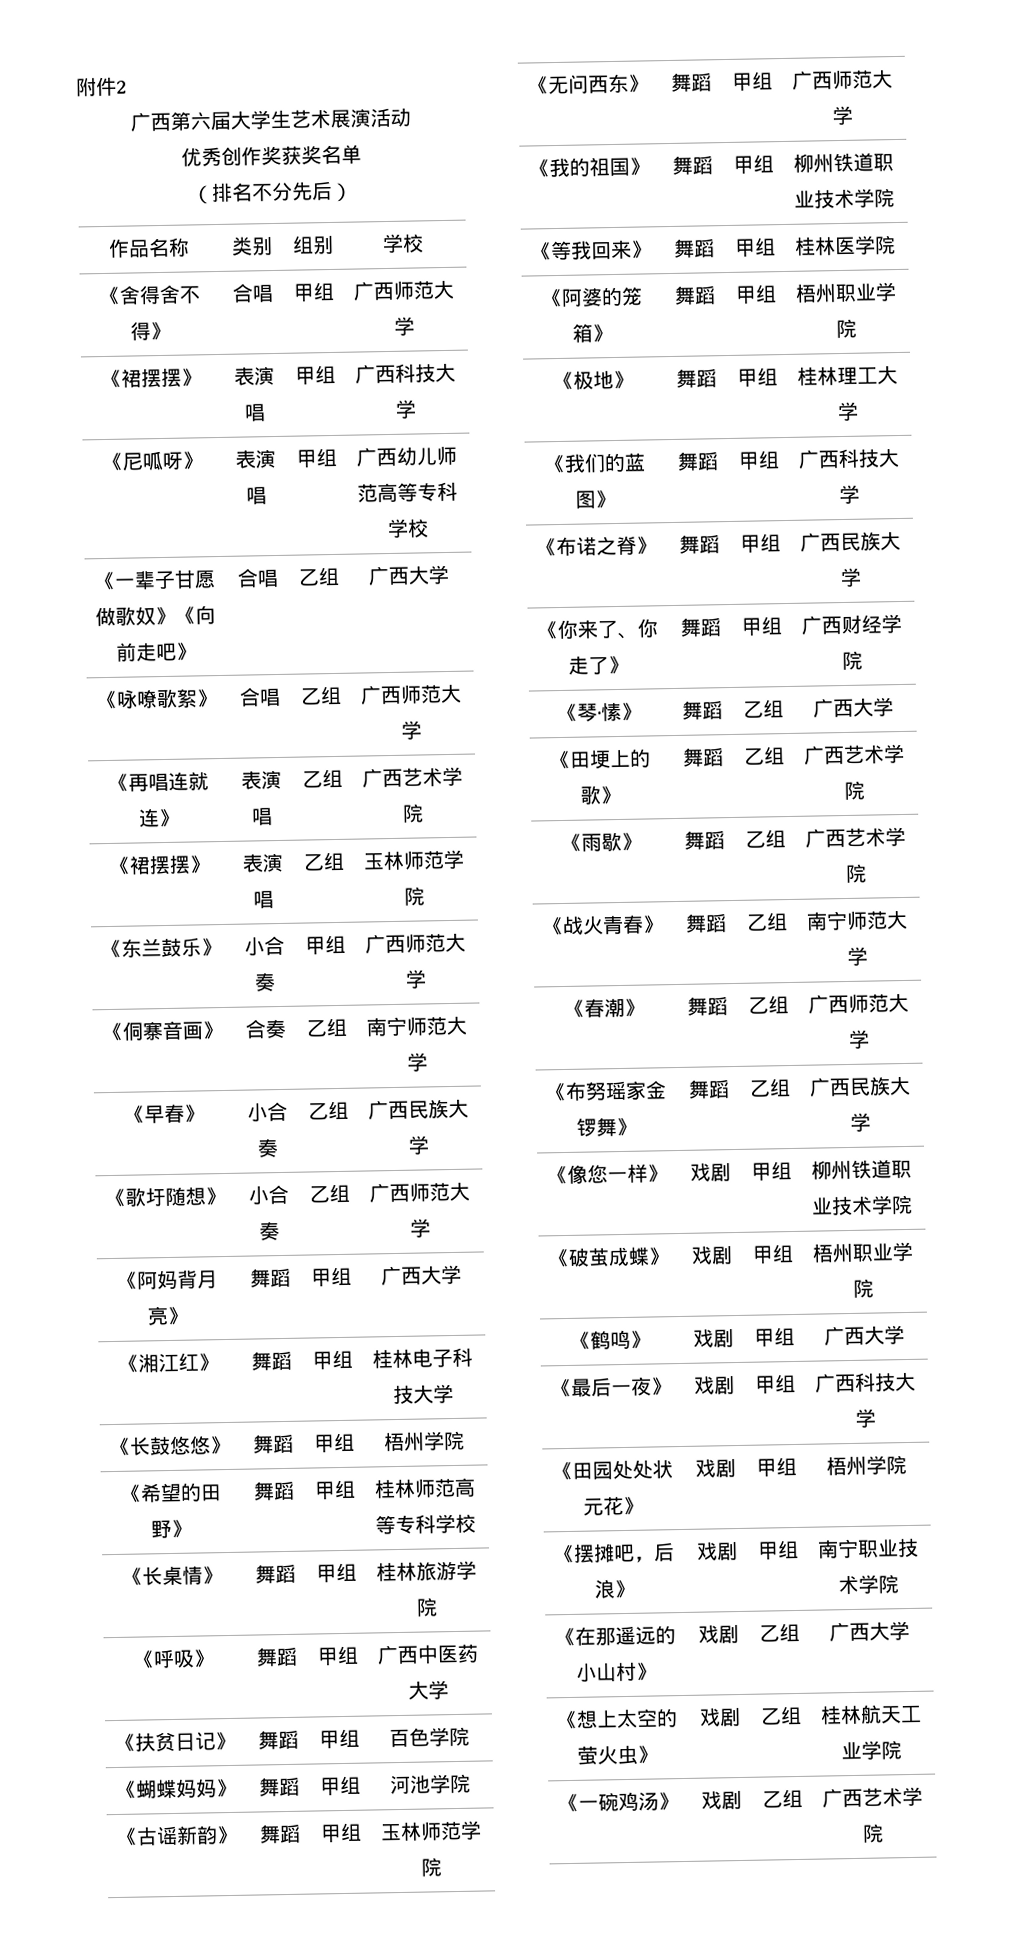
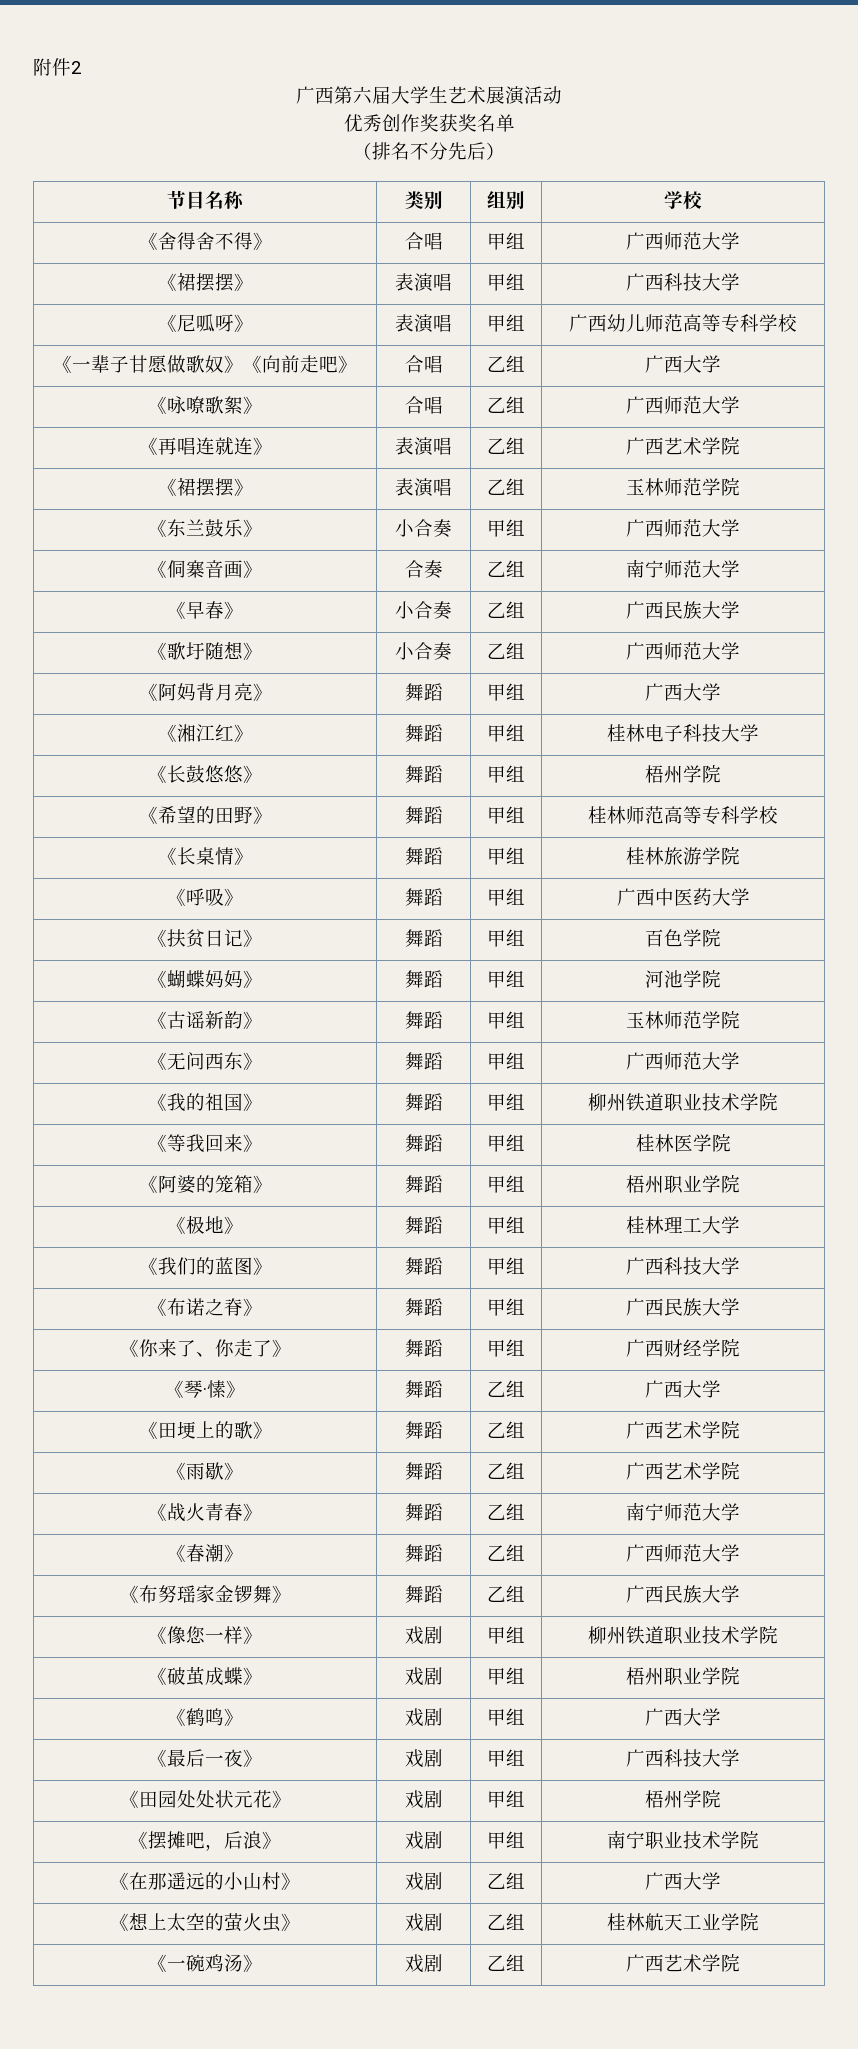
- 作品名称 | 类别 | 组别 | 学校
+ 节目名称 | 类别 | 组别 | 学校

